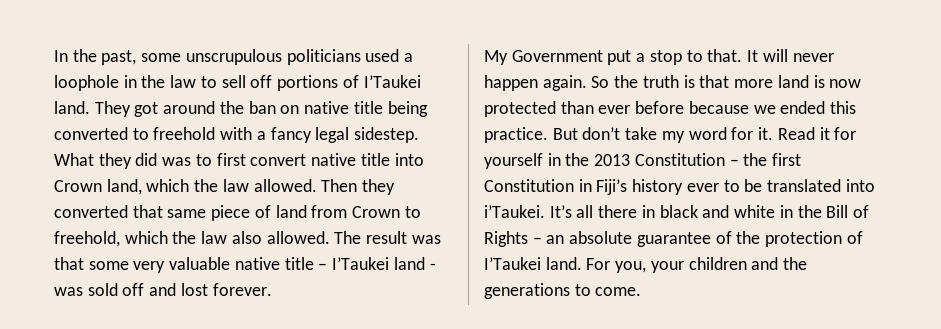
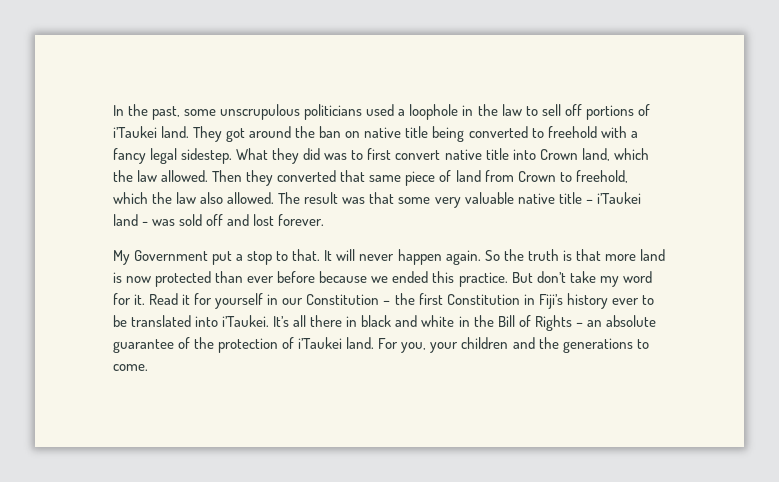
- In the past, some unscrupulous politicians used a loophole in the law to sell off portions of I’Taukei land.
+ In the past, some unscrupulous politicians used a loophole in the law to sell off portions of i’Taukei land.
- The result was that some very valuable native title – I’Taukei land - was sold off and lost forever.
+ The result was that some very valuable native title – i’Taukei land - was sold off and lost forever.
- Read it for yourself in the 2013 Constitution – the first Constitution in Fiji’s history ever to be translated into i’Taukei.
+ Read it for yourself in our Constitution – the first Constitution in Fiji’s history ever to be translated into i’Taukei.
- It’s all there in black and white in the Bill of Rights – an absolute guarantee of the protection of I’Taukei land.
+ It’s all there in black and white in the Bill of Rights – an absolute guarantee of the protection of i’Taukei land.

